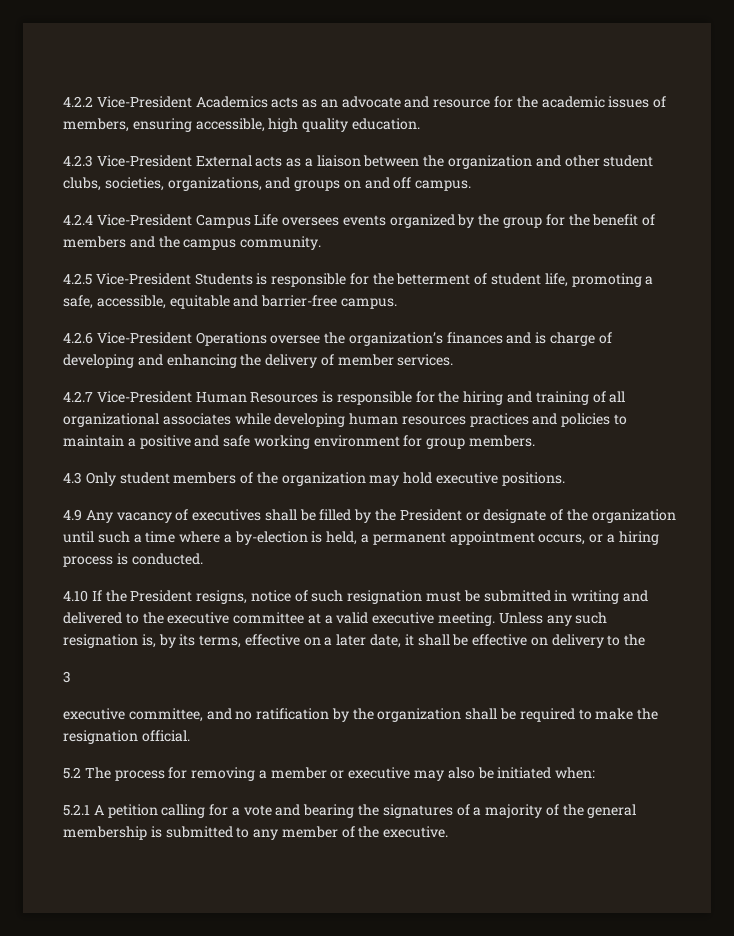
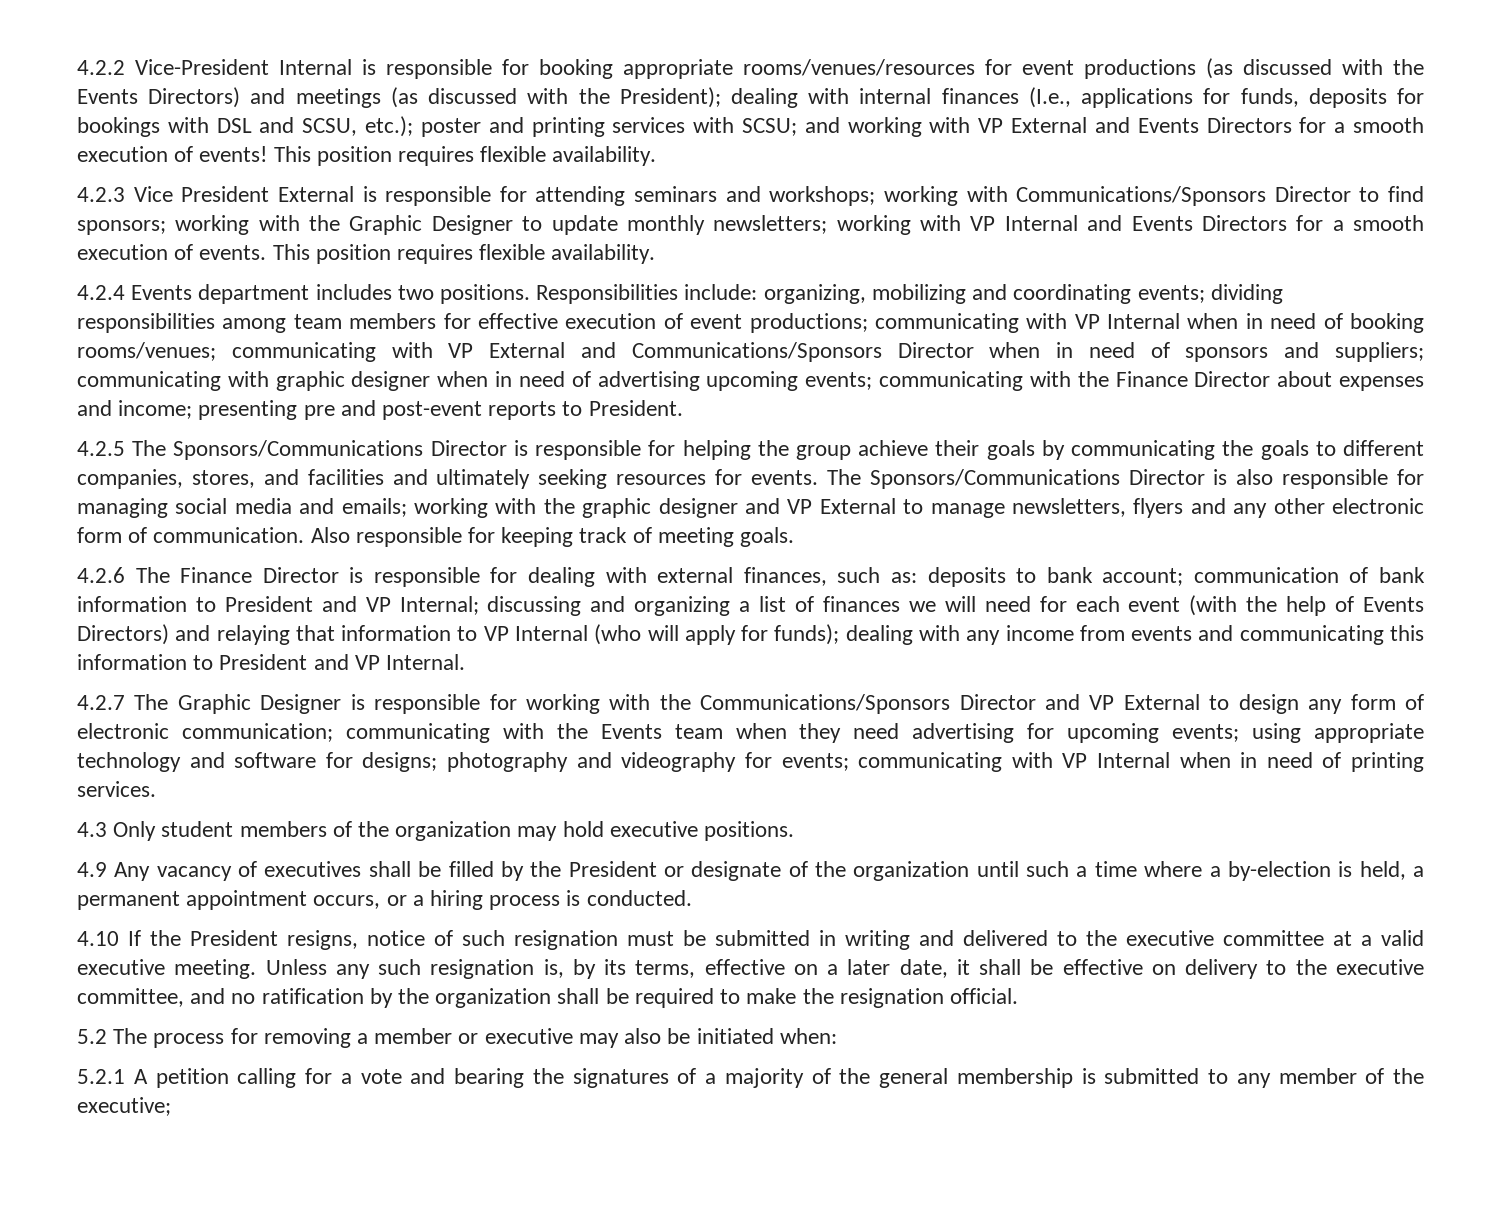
- 4.2.2 Vice-President Academics acts as an advocate and resource for the academic issues of members, ensuring accessible, high quality education.
- 4.2.3 Vice-President External acts as a liaison between the organization and other student clubs, societies, organizations, and groups on and off campus.
- 4.2.4 Vice-President Campus Life oversees events organized by the group for the benefit of members and the campus community.
- 4.2.5 Vice-President Students is responsible for the betterment of student life, promoting a safe, accessible, equitable and barrier-free campus.
- 4.2.6 Vice-President Operations oversee the organization’s finances and is charge of developing and enhancing the delivery of member services.
- 4.2.7 Vice-President Human Resources is responsible for the hiring and training of all organizational associates while developing human resources practices and policies to maintain a positive and safe working environment for group members.
+ 4.2.2 Vice-President Internal is responsible for booking appropriate rooms/venues/resources for event productions (as discussed with the Events Directors) and meetings (as discussed with the President); dealing with internal finances (I.e., applications for funds, deposits for bookings with DSL and SCSU, etc.); poster and printing services with SCSU; and working with VP External and Events Directors for a smooth execution of events! This position requires flexible availability.
+ 4.2.3 Vice President External is responsible for attending seminars and workshops; working with Communications/Sponsors Director to find sponsors; working with the Graphic Designer to update monthly newsletters; working with VP Internal and Events Directors for a smooth execution of events. This position requires flexible availability.
+ 4.2.4 Events department includes two positions. Responsibilities include: organizing, mobilizing and coordinating events; dividing responsibilities among team members for effective execution of event productions; communicating with VP Internal when in need of booking rooms/venues; communicating with VP External and Communications/Sponsors Director when in need of sponsors and suppliers; communicating with graphic designer when in need of advertising upcoming events; communicating with the Finance Director about expenses and income; presenting pre and post-event reports to President.
+ 4.2.5 The Sponsors/Communications Director is responsible for helping the group achieve their goals by communicating the goals to different companies, stores, and facilities and ultimately seeking resources for events. The Sponsors/Communications Director is also responsible for managing social media and emails; working with the graphic designer and VP External to manage newsletters, flyers and any other electronic form of communication. Also responsible for keeping track of meeting goals.
+ 4.2.6 The Finance Director is responsible for dealing with external finances, such as: deposits to bank account; communication of bank information to President and VP Internal; discussing and organizing a list of finances we will need for each event (with the help of Events Directors) and relaying that information to VP Internal (who will apply for funds); dealing with any income from events and communicating this information to President and VP Internal.
+ 4.2.7 The Graphic Designer is responsible for working with the Communications/Sponsors Director and VP External to design any form of electronic communication; communicating with the Events team when they need advertising for upcoming events; using appropriate technology and software for designs; photography and videography for events; communicating with VP Internal when in need of printing services.
- Unless any such resignation is, by its terms, effective on a later date, it shall be effective on delivery to the
- 3
- executive committee, and no ratification by the organization shall be required to make the resignation official.
+ Unless any such resignation is, by its terms, effective on a later date, it shall be effective on delivery to the executive committee, and no ratification by the organization shall be required to make the resignation official.
- 5.2.1 A petition calling for a vote and bearing the signatures of a majority of the general membership is submitted to any member of the executive.
+ 5.2.1 A petition calling for a vote and bearing the signatures of a majority of the general membership is submitted to any member of the executive;

